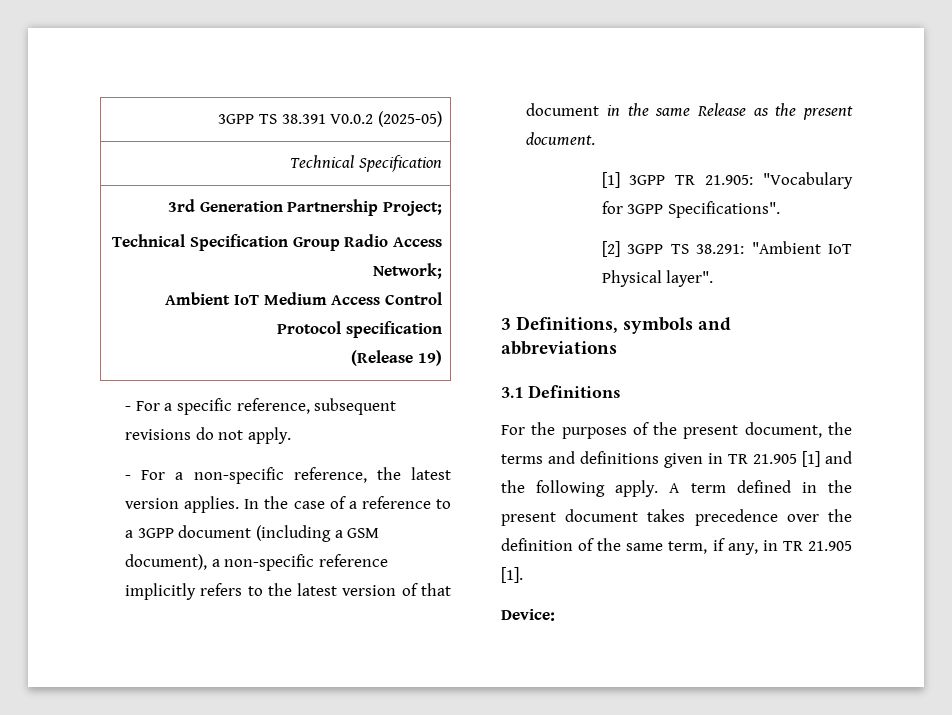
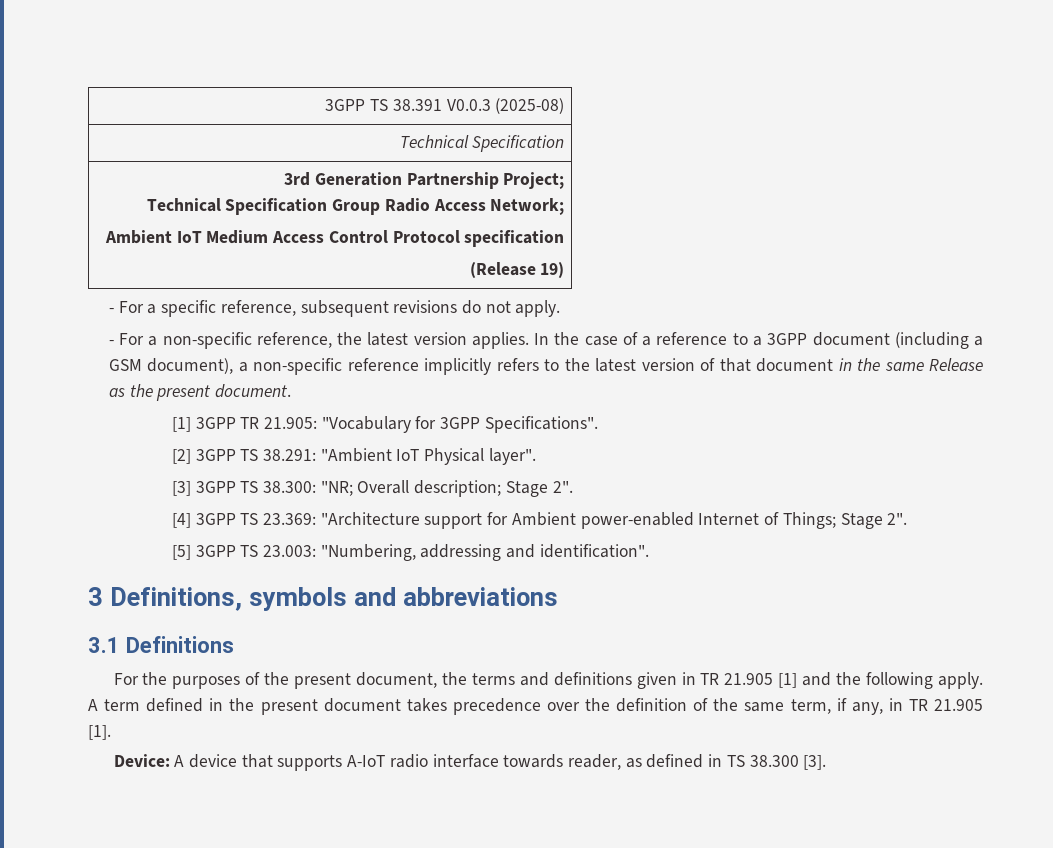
- 3GPP TS 38.391 V0.0.2 (2025-05)
+ 3GPP TS 38.391 V0.0.3 (2025-08)
+ [3] 3GPP TS 38.300: "NR; Overall description; Stage 2".
+ [4] 3GPP TS 23.369: "Architecture support for Ambient power-enabled Internet of Things; Stage 2".
+ [5] 3GPP TS 23.003: "Numbering, addressing and identification".
- Device:
+ Device: A device that supports A-IoT radio interface towards reader, as defined in TS 38.300 [3].

